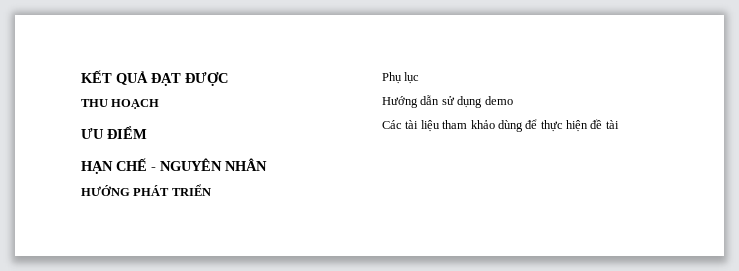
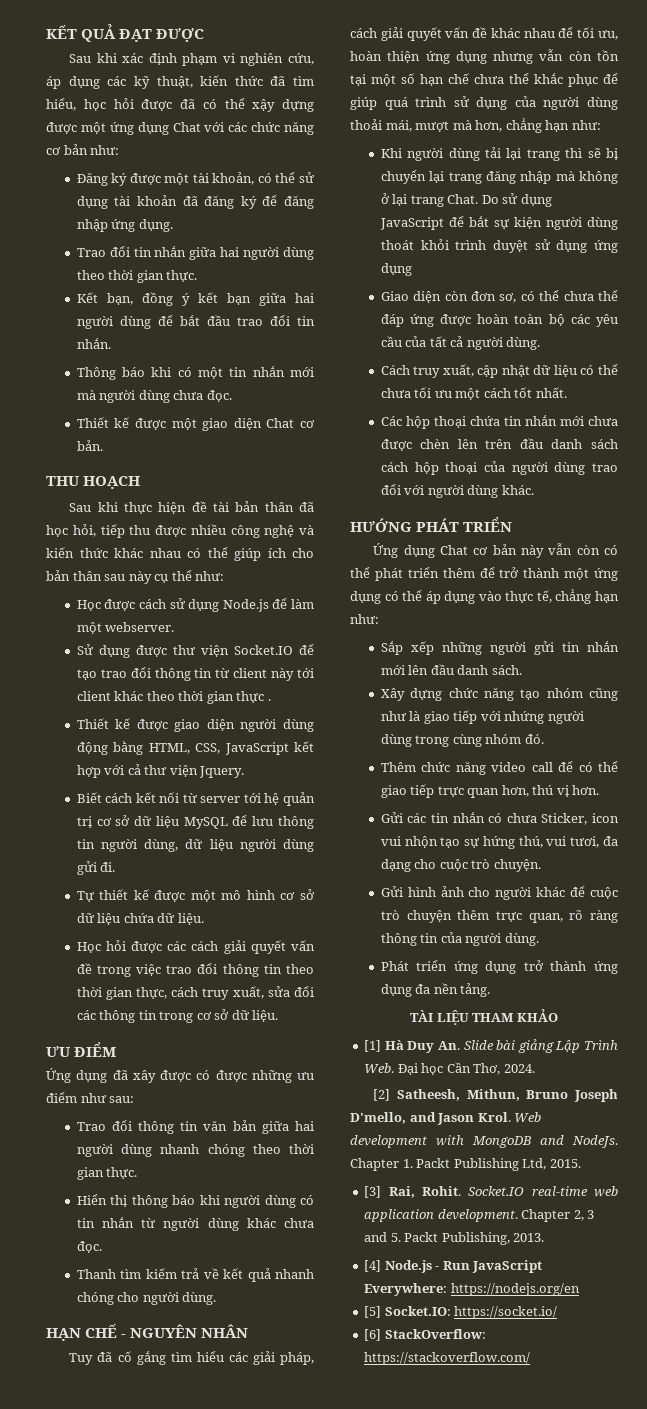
+ Sau khi xác định phạm vi nghiên cứu, áp dụng các kỹ thuật, kiến thức đã tìm hiểu, học hỏi được đã có thể xậy dựng được một ứng dụng Chat với các chức năng cơ bản như:
+ Đăng ký được một tài khoản, có thể sử dụng tài khoản đã đăng ký để đăng nhập ứng dụng.
+ Trao đổi tin nhắn giữa hai người dùng theo thời gian thực.
+ Kết bạn, đồng ý kết bạn giữa hai người dùng để bắt đầu trao đổi tin nhắn.
+ Thông báo khi có một tin nhắn mới mà người dùng chưa đọc.
+ Thiết kế được một giao diện Chat cơ bản.
  THU HOẠCH
+ Sau khi thực hiện đề tài bản thân đã học hỏi, tiếp thu được nhiều công nghệ và kiến thức khác nhau có thể giúp ích cho bản thân sau này cụ thể như:
+ Học được cách sử dụng Node.js để làm một webserver.
+ Sử dụng được thư viện Socket.IO để tạo trao đổi thông tin từ client này tới client khác theo thời gian thực .
+ Thiết kế được giao diện người dùng động bằng HTML, CSS, JavaScript kết hợp với cả thư viện Jquery.
+ Biết cách kết nối từ server tới hệ quản trị cơ sở dữ liệu MySQL để lưu thông tin người dùng, dữ liệu người dùng gửi đi.
+ Tự thiết kế được một mô hình cơ sở dữ liệu chứa dữ liệu.
+ Học hỏi được các cách giải quyết vấn đề trong việc trao đổi thông tin theo thời gian thực, cách truy xuất, sửa đổi các thông tin trong cơ sở dữ liệu.
  ƯU ĐIỂM
+ Ứng dụng đã xây được có được những ưu điểm như sau:
+ Trao đổi thông tin văn bản giữa hai người dùng nhanh chóng theo thời gian thực.
+ Hiển thị thông báo khi người dùng có tin nhắn từ người dùng khác chưa đọc.
+ Thanh tìm kiếm trả về kết quả nhanh chóng cho người dùng.
+ Tuy đã cố gắng tìm hiểu các giải pháp, cách giải quyết vấn đề khác nhau để tối ưu, hoàn thiện ứng dụng nhưng vẫn còn tồn tại một số hạn chế chưa thể khắc phục để giúp quá trình sử dụng của người dùng thoải mái, mượt mà hơn, chẳng hạn như:
+ Khi người dùng tải lại trang thì sẽ bị chuyển lại trang đăng nhập mà không ở lại trang Chat. Do sử dụng JavaScript để bắt sự kiện người dùng thoát khỏi trình duyệt sử dụng ứng dụng
+ Giao diện còn đơn sơ, có thể chưa thể đáp ứng được hoàn toàn bộ các yêu cầu của tất cả người dùng.
+ Cách truy xuất, cập nhật dữ liệu có thể chưa tối ưu một cách tốt nhất.
+ Các hộp thoại chứa tin nhắn mới chưa được chèn lên trên đầu danh sách cách hộp thoại của người dùng trao đổi với người dùng khác.
  HƯỚNG PHÁT TRIỂN
- Phụ lục
- Hướng dẫn sử dụng demo
- Các tài liệu tham khảo dùng để thực hiện đề tài
+ Ứng dụng Chat cơ bản này vẫn còn có thể phát triển thêm để trở thành một ứng dụng có thể áp dụng vào thực tế, chẳng hạn như:
+ Sắp xếp những người gửi tin nhắn mới lên đầu danh sách.
+ Xây dựng chức năng tạo nhóm cũng như là giao tiếp với nhứng người dùng trong cùng nhóm đó.
+ Thêm chức năng video call để có thể giao tiếp trực quan hơn, thú vị hơn.
+ Gửi các tin nhắn có chưa Sticker, icon vui nhộn tạo sự hứng thú, vui tươi, đa dạng cho cuộc trò chuyện.
+ Gửi hình ảnh cho người khác để cuộc trò chuyện thêm trực quan, rõ ràng thông tin của người dùng.
+ Phát triển ứng dụng trở thành ứng dụng đa nền tảng.
+ TÀI LIỆU THAM KHẢO
+ [1] Hà Duy An. Slide bài giảng Lập Trình Web. Đại học Cần Thơ, 2024.
+ [2] Satheesh, Mithun, Bruno Joseph D'mello, and Jason Krol. Web development with MongoDB and NodeJs. Chapter 1. Packt Publishing Ltd, 2015.
+ [3] Rai, Rohit. Socket.IO real-time web application development. Chapter 2, 3 and 5. Packt Publishing, 2013.
+ [4] Node.js - Run JavaScript Everywhere: https://nodejs.org/en
+ [5] Socket.IO: https://socket.io/
+ [6] StackOverflow: https://stackoverflow.com/

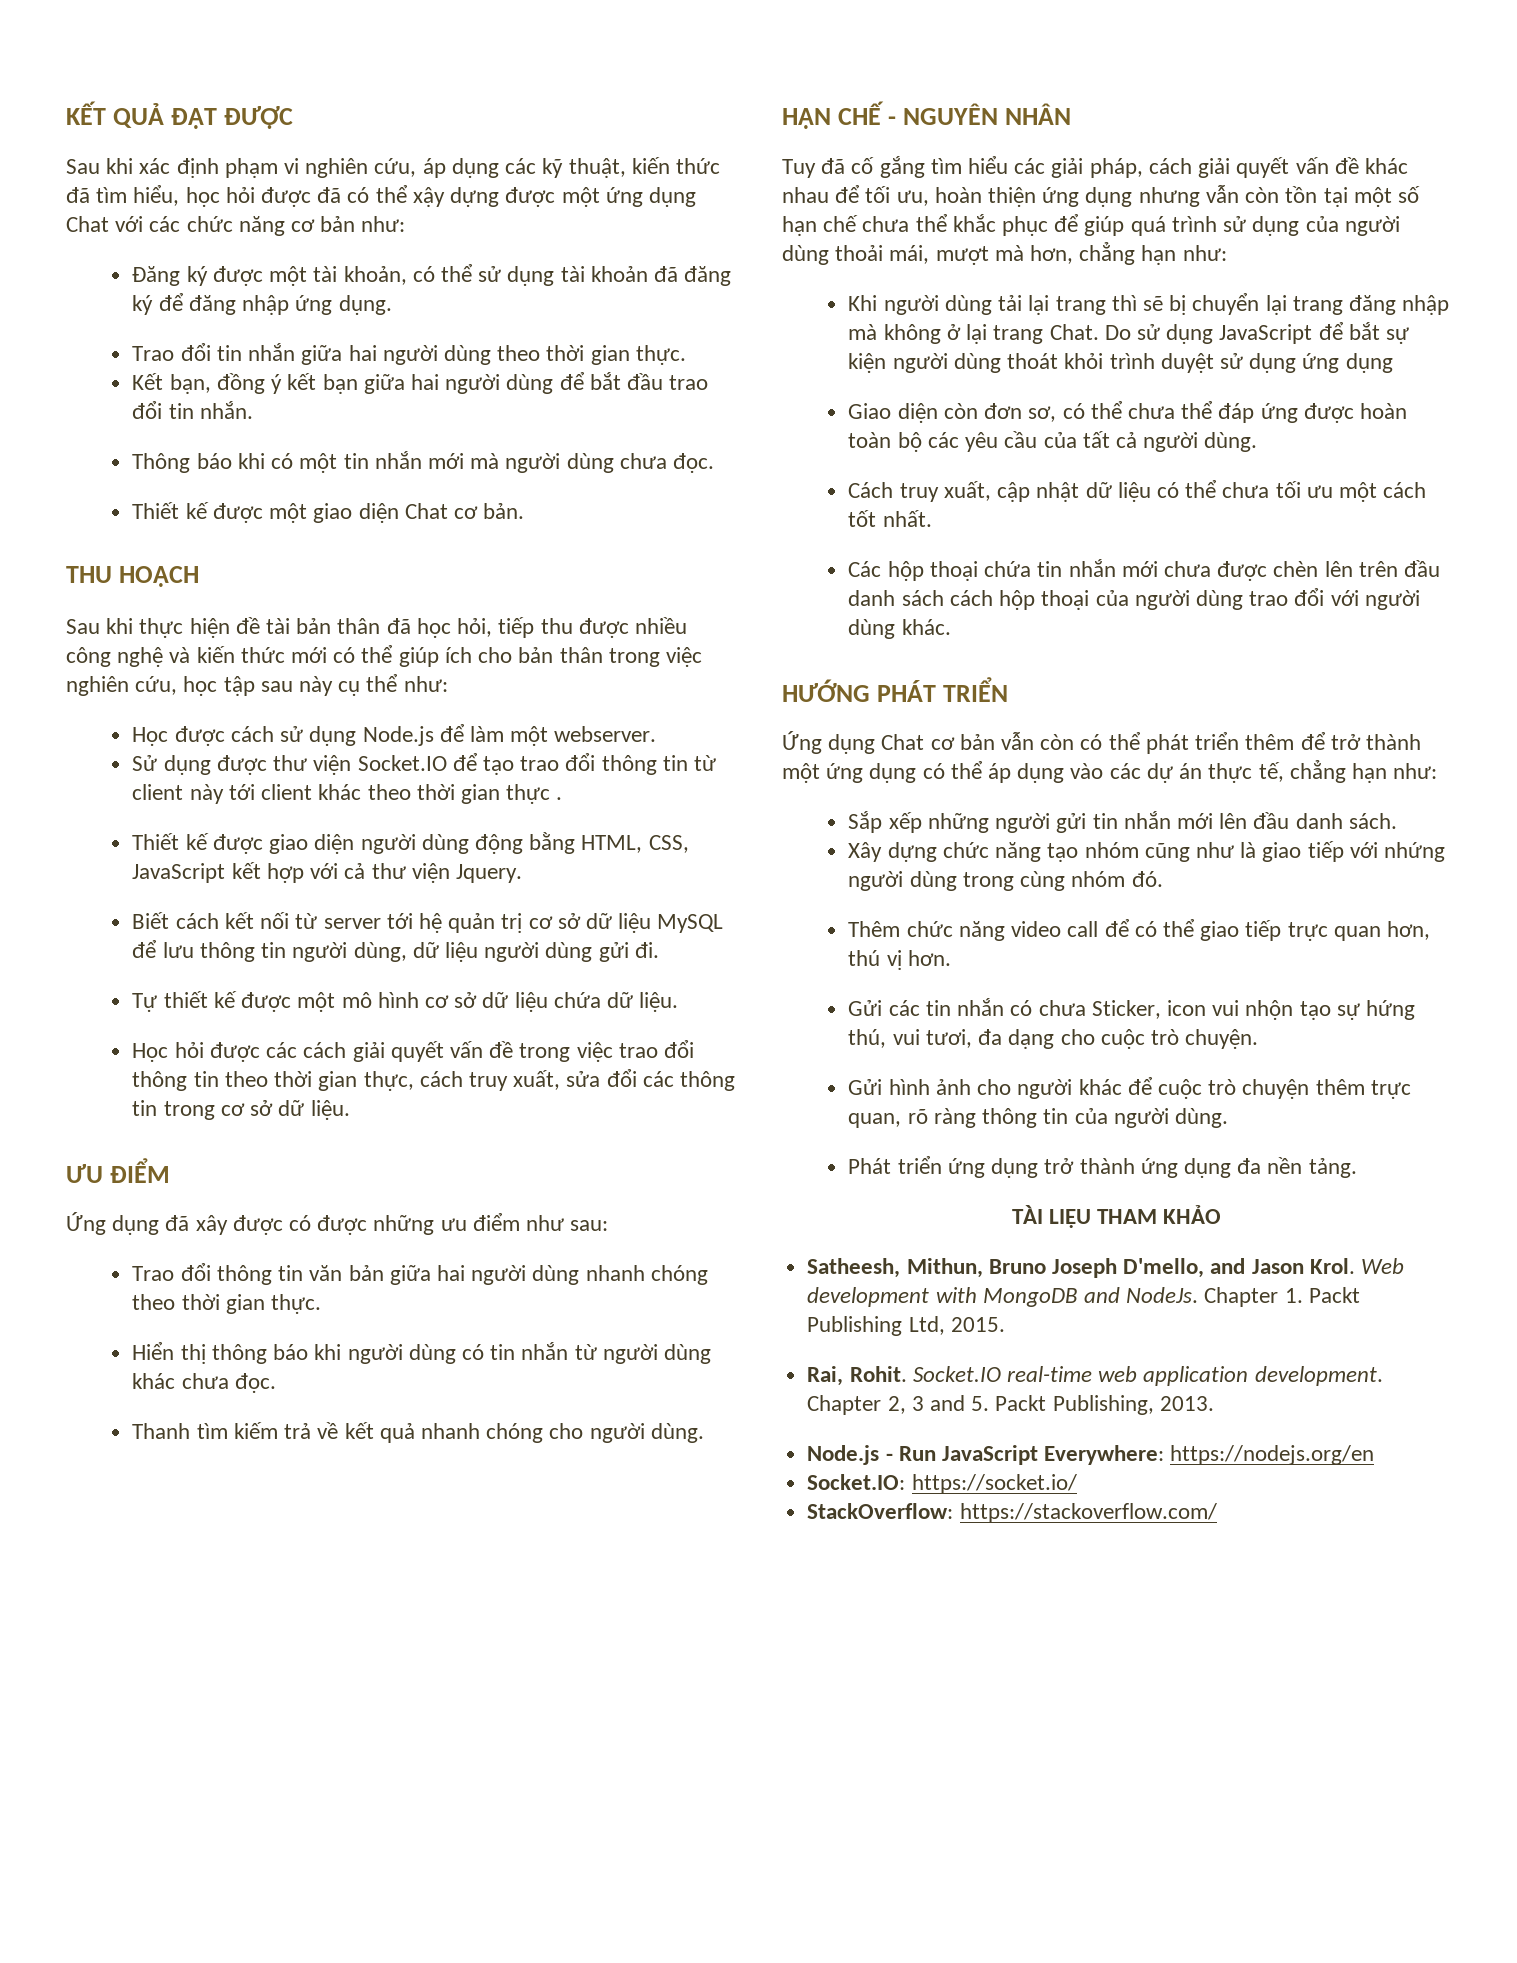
- Sau khi thực hiện đề tài bản thân đã học hỏi, tiếp thu được nhiều công nghệ và kiến thức khác nhau có thể giúp ích cho bản thân sau này cụ thể như:
+ Sau khi thực hiện đề tài bản thân đã học hỏi, tiếp thu được nhiều công nghệ và kiến thức mới có thể giúp ích cho bản thân trong việc nghiên cứu, học tập sau này cụ thể như:
- Ứng dụng Chat cơ bản này vẫn còn có thể phát triển thêm để trở thành một ứng dụng có thể áp dụng vào thực tế, chẳng hạn như:
+ Ứng dụng Chat cơ bản vẫn còn có thể phát triển thêm để trở thành một ứng dụng có thể áp dụng vào các dự án thực tế, chẳng hạn như:
- [1] Hà Duy An. Slide bài giảng Lập Trình Web. Đại học Cần Thơ, 2024.
- [2] Satheesh, Mithun, Bruno Joseph D'mello, and Jason Krol.
+ Satheesh, Mithun, Bruno Joseph D'mello, and Jason Krol.
- [3] Rai, Rohit.
+ Rai, Rohit.
- [4] Node.js - Run JavaScript Everywhere: https://nodejs.org/en
+ Node.js - Run JavaScript Everywhere: https://nodejs.org/en
- [5] Socket.IO: https://socket.io/
+ Socket.IO: https://socket.io/
- [6] StackOverflow: https://stackoverflow.com/
+ StackOverflow: https://stackoverflow.com/

